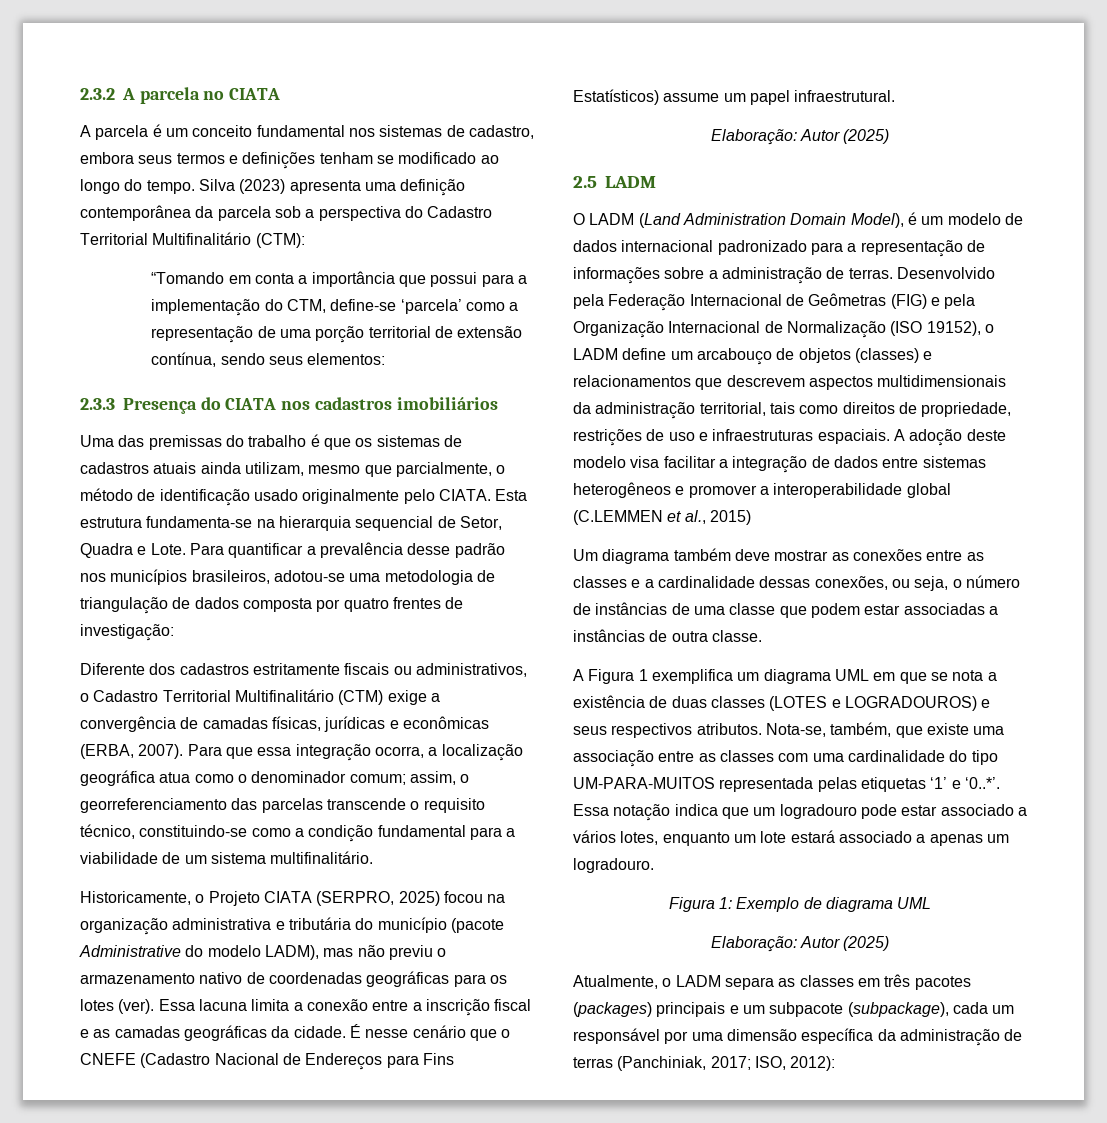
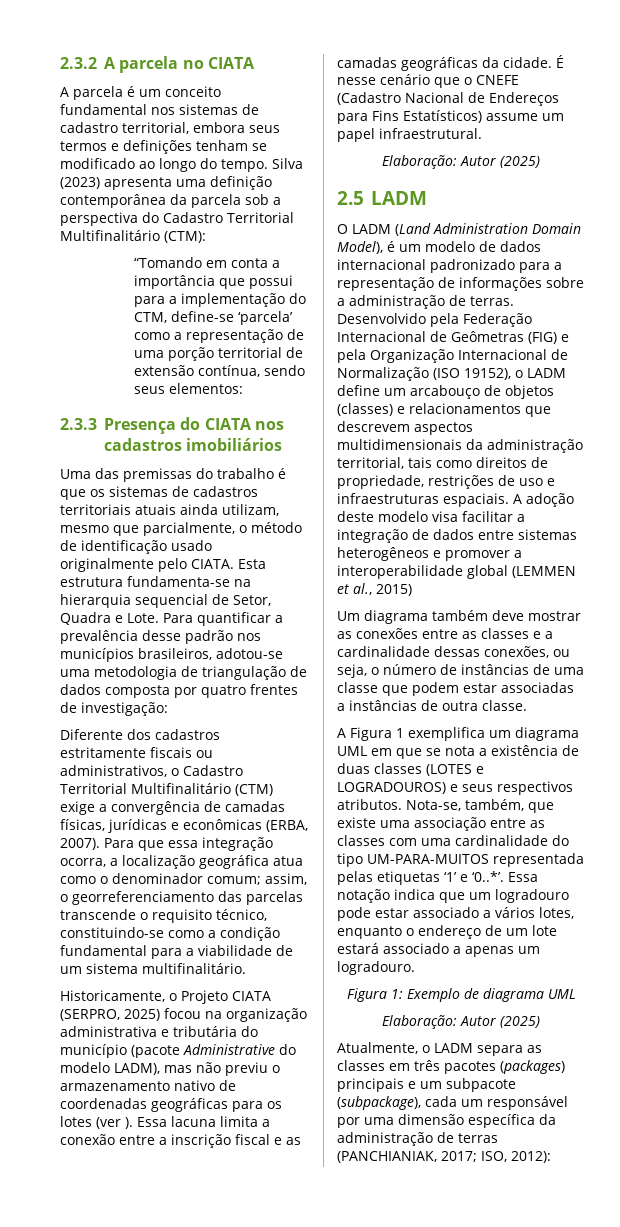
- A parcela é um conceito fundamental nos sistemas de cadastro, embora seus termos e definições tenham se modificado ao longo do tempo.
+ A parcela é um conceito fundamental nos sistemas de cadastro territorial, embora seus termos e definições tenham se modificado ao longo do tempo.
- Uma das premissas do trabalho é que os sistemas de cadastros atuais ainda utilizam, mesmo que parcialmente, o método de identificação usado originalmente pelo CIATA.
+ Uma das premissas do trabalho é que os sistemas de cadastros territoriais atuais ainda utilizam, mesmo que parcialmente, o método de identificação usado originalmente pelo CIATA.
- Historicamente, o Projeto CIATA (SERPRO, 2025) focou na organização administrativa e tributária do município (pacote Administrative do modelo LADM), mas não previu o armazenamento nativo de coordenadas geográficas para os lotes (ver).
+ Historicamente, o Projeto CIATA (SERPRO, 2025) focou na organização administrativa e tributária do município (pacote Administrative do modelo LADM), mas não previu o armazenamento nativo de coordenadas geográficas para os lotes (ver ).
- A adoção deste modelo visa facilitar a integração de dados entre sistemas heterogêneos e promover a interoperabilidade global (C.LEMMEN et al., 2015)
+ A adoção deste modelo visa facilitar a integração de dados entre sistemas heterogêneos e promover a interoperabilidade global (LEMMEN et al., 2015)
- Nota-se, também, que existe uma associação entre as classes com uma cardinalidade do tipo UM-PARA-MUITOS representada pelas etiquetas ‘1’ e ‘0..*’. Essa notação indica que um logradouro pode estar associado a vários lotes, enquanto um lote estará associado a apenas um logradouro.
+ Nota-se, também, que existe uma associação entre as classes com uma cardinalidade do tipo UM-PARA-MUITOS representada pelas etiquetas ‘1’ e ‘0..*’. Essa notação indica que um logradouro pode estar associado a vários lotes, enquanto o endereço de um lote estará associado a apenas um logradouro.
- Atualmente, o LADM separa as classes em três pacotes (packages) principais e um subpacote (subpackage), cada um responsável por uma dimensão específica da administração de terras (Panchiniak, 2017; ISO, 2012):
+ Atualmente, o LADM separa as classes em três pacotes (packages) principais e um subpacote (subpackage), cada um responsável por uma dimensão específica da administração de terras (PANCHIANIAK, 2017; ISO, 2012):

